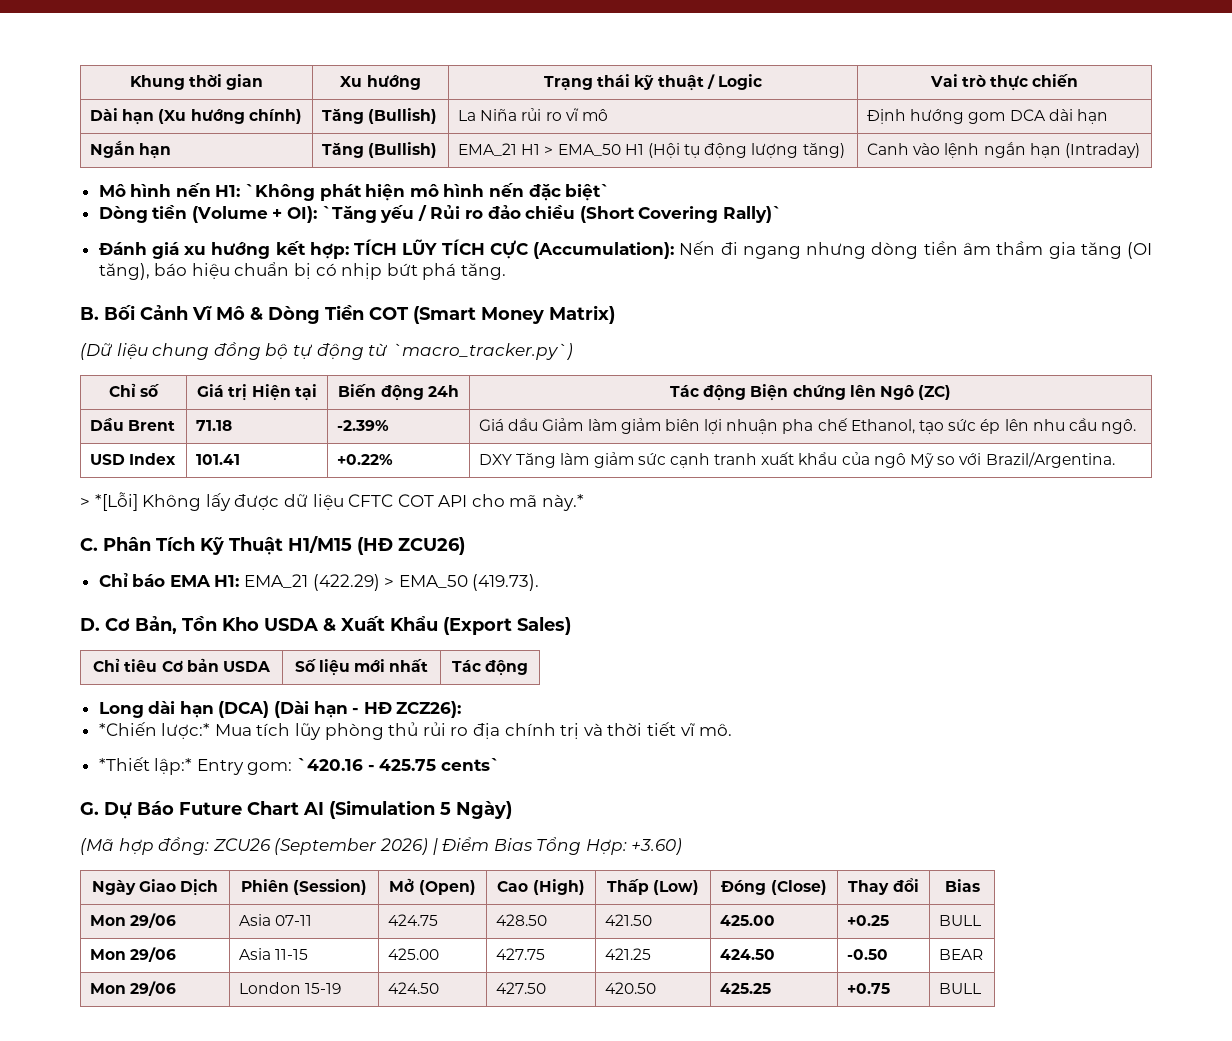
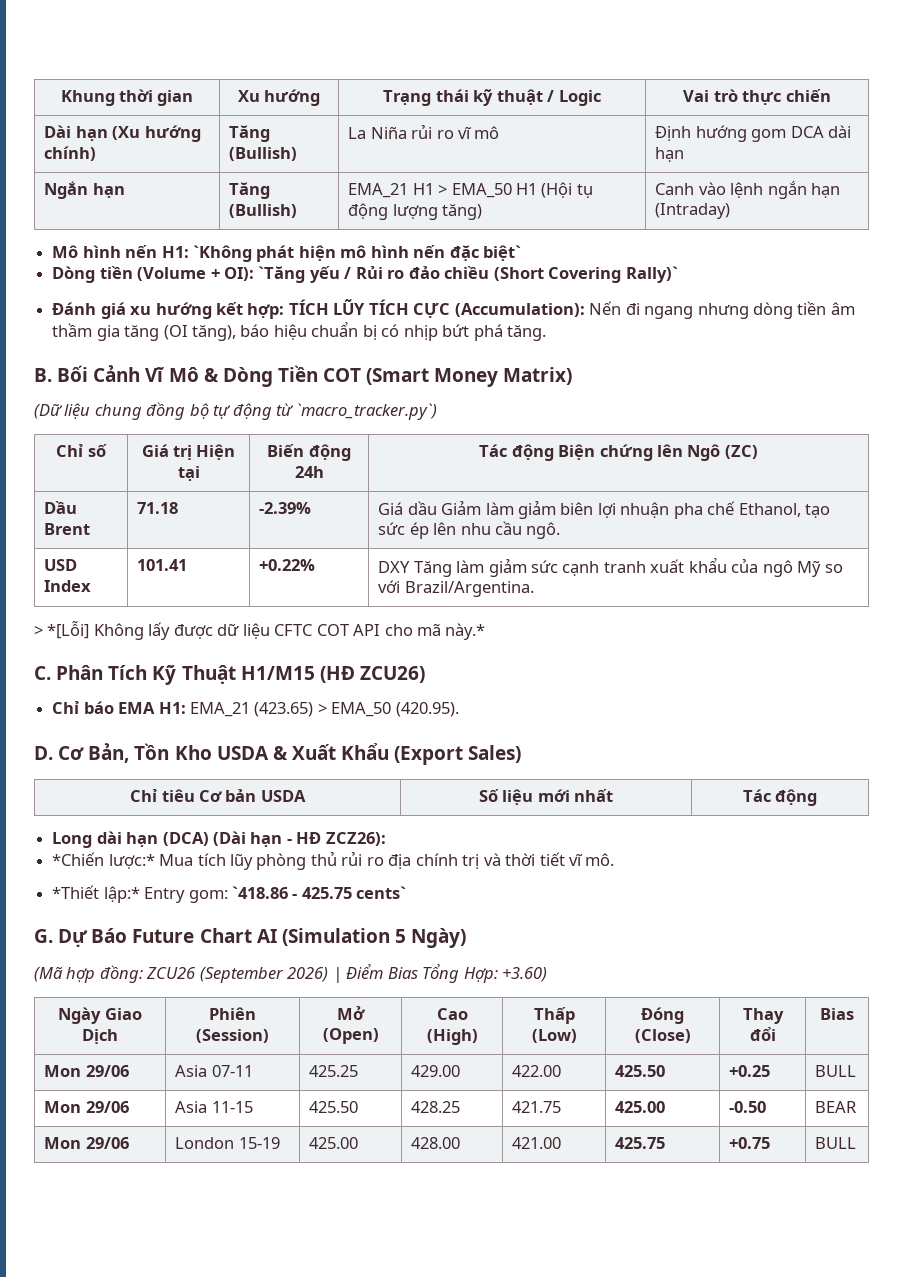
- Chỉ báo EMA H1: EMA_21 (422.29) > EMA_50 (419.73).
+ Chỉ báo EMA H1: EMA_21 (423.65) > EMA_50 (420.95).
- *Thiết lập:* Entry gom: `420.16 - 425.75 cents`
+ *Thiết lập:* Entry gom: `418.86 - 425.75 cents`
- Mon 29/06 | Asia 07-11 | 424.75 | 428.50 | 421.50 | 425.00 | +0.25 | BULL
+ Mon 29/06 | Asia 07-11 | 425.25 | 429.00 | 422.00 | 425.50 | +0.25 | BULL
- Mon 29/06 | Asia 11-15 | 425.00 | 427.75 | 421.25 | 424.50 | -0.50 | BEAR
+ Mon 29/06 | Asia 11-15 | 425.50 | 428.25 | 421.75 | 425.00 | -0.50 | BEAR
- Mon 29/06 | London 15-19 | 424.50 | 427.50 | 420.50 | 425.25 | +0.75 | BULL
+ Mon 29/06 | London 15-19 | 425.00 | 428.00 | 421.00 | 425.75 | +0.75 | BULL

